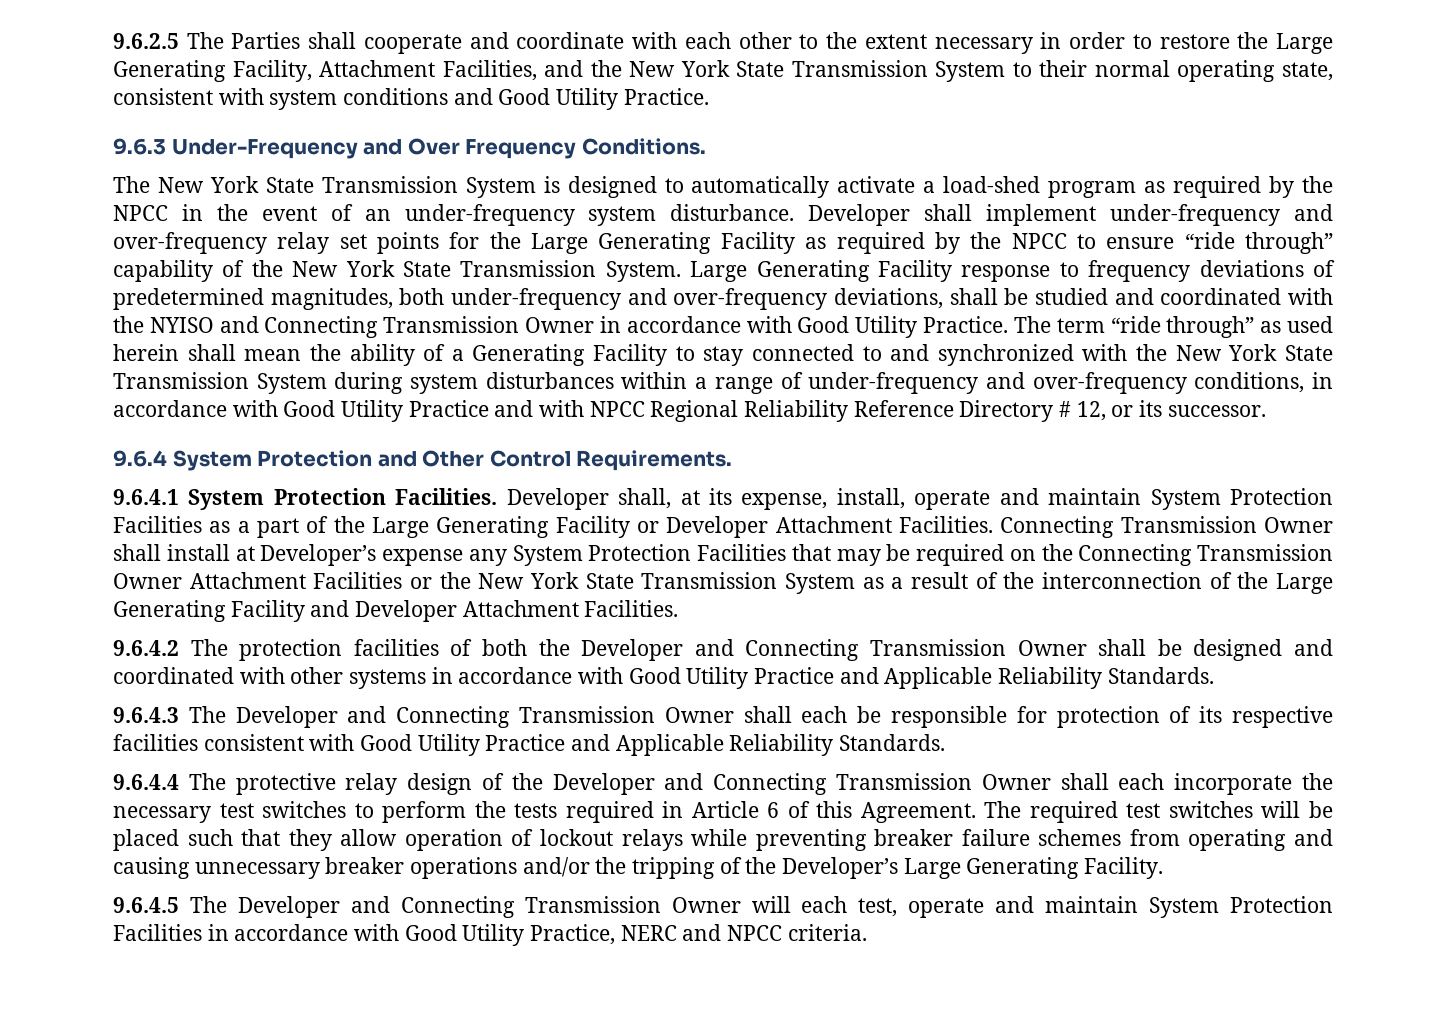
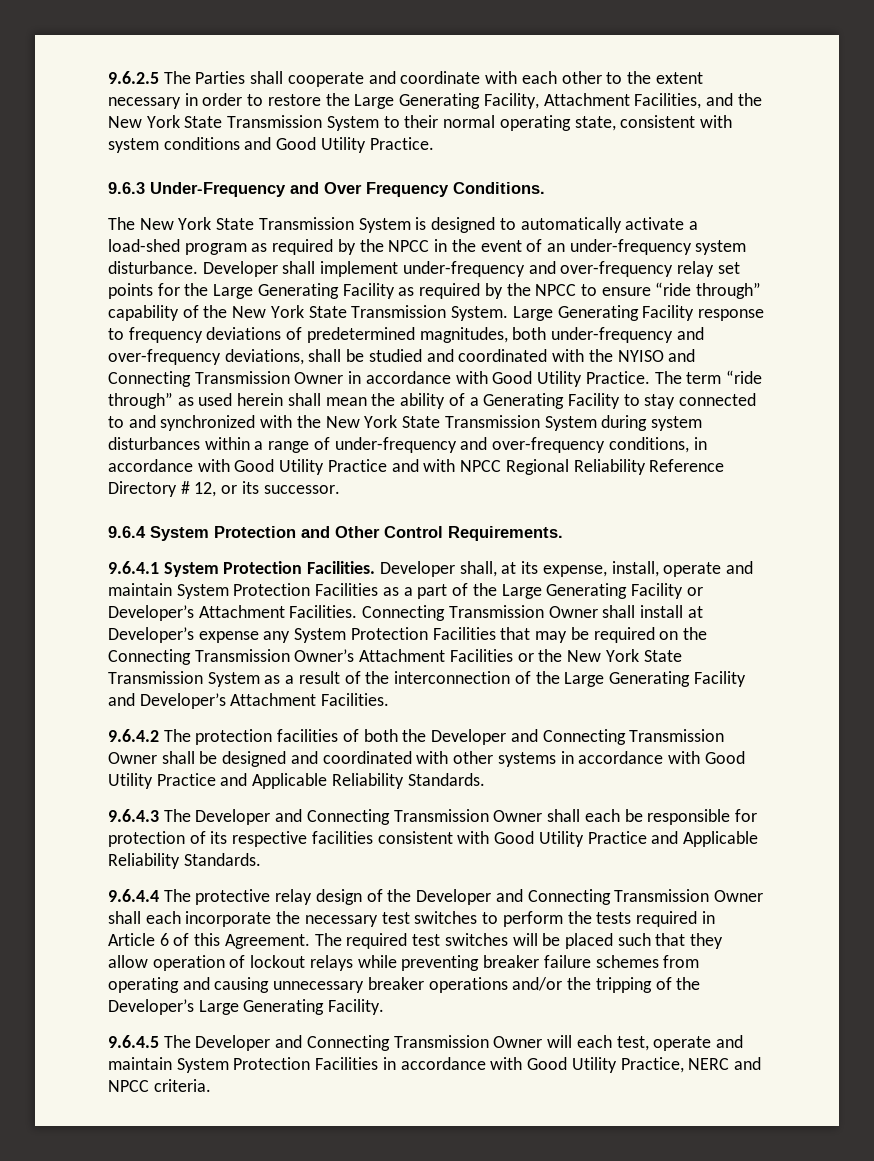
- Developer shall, at its expense, install, operate and maintain System Protection Facilities as a part of the Large Generating Facility or Developer Attachment Facilities.
+ Developer shall, at its expense, install, operate and maintain System Protection Facilities as a part of the Large Generating Facility or Developer’s Attachment Facilities.
- Connecting Transmission Owner shall install at Developer’s expense any System Protection Facilities that may be required on the Connecting Transmission Owner Attachment Facilities or the New York State Transmission System as a result of the interconnection of the Large Generating Facility and Developer Attachment Facilities.
+ Connecting Transmission Owner shall install at Developer’s expense any System Protection Facilities that may be required on the Connecting Transmission Owner’s Attachment Facilities or the New York State Transmission System as a result of the interconnection of the Large Generating Facility and Developer’s Attachment Facilities.

